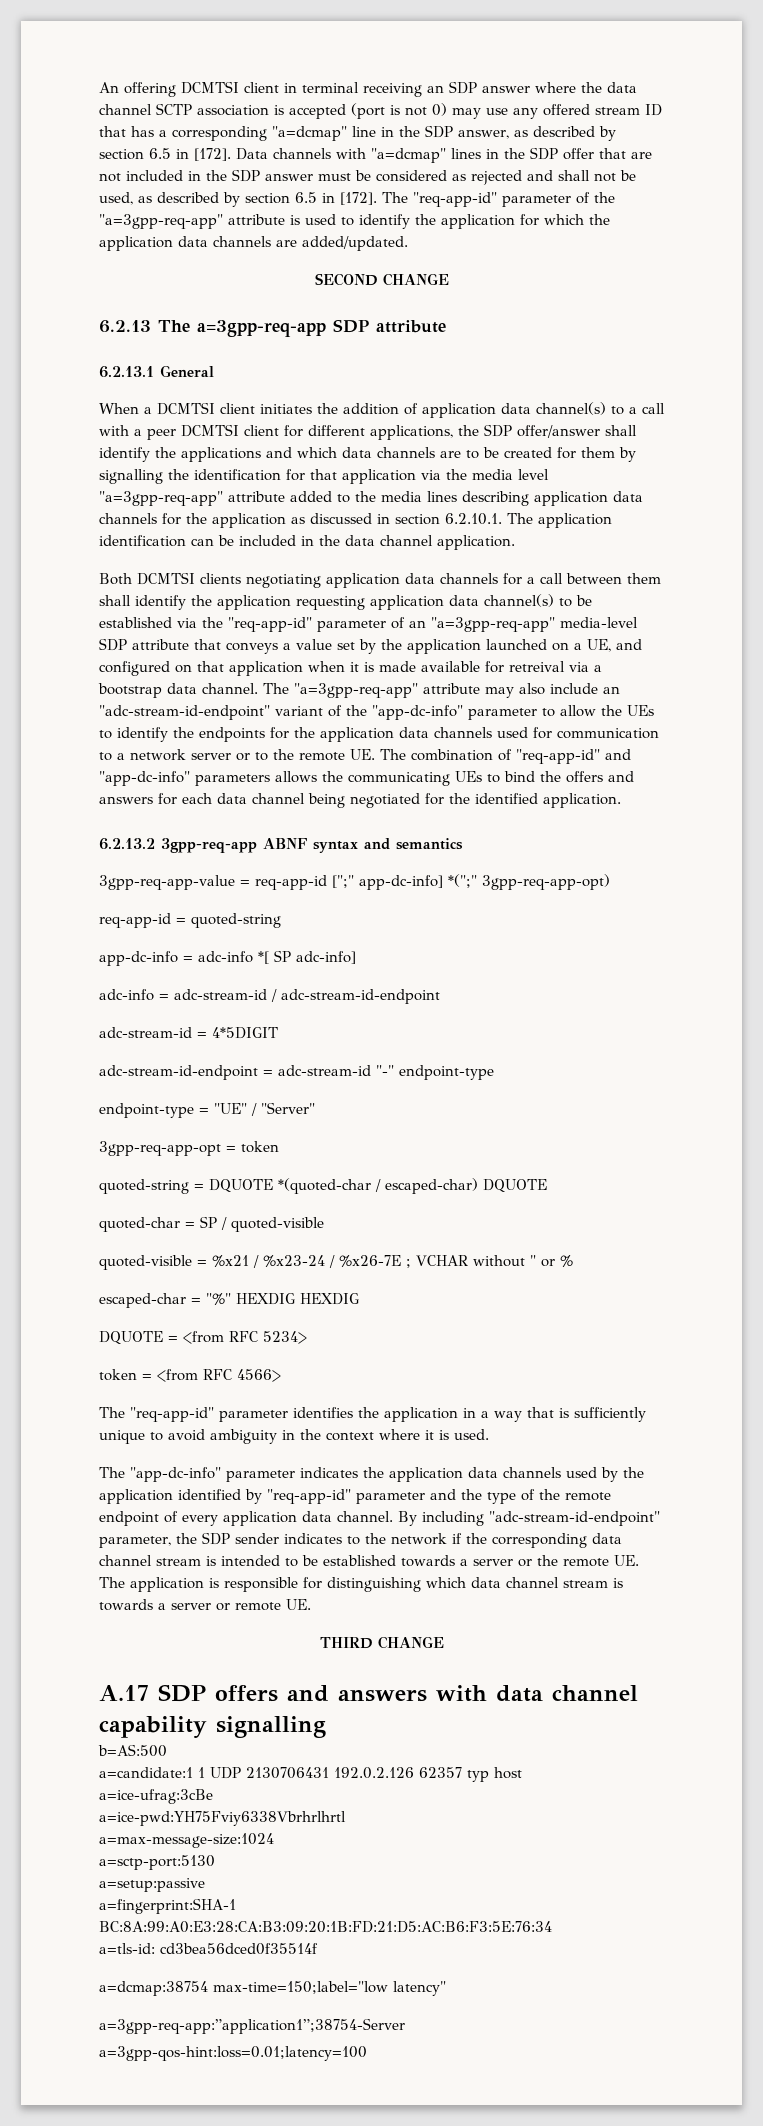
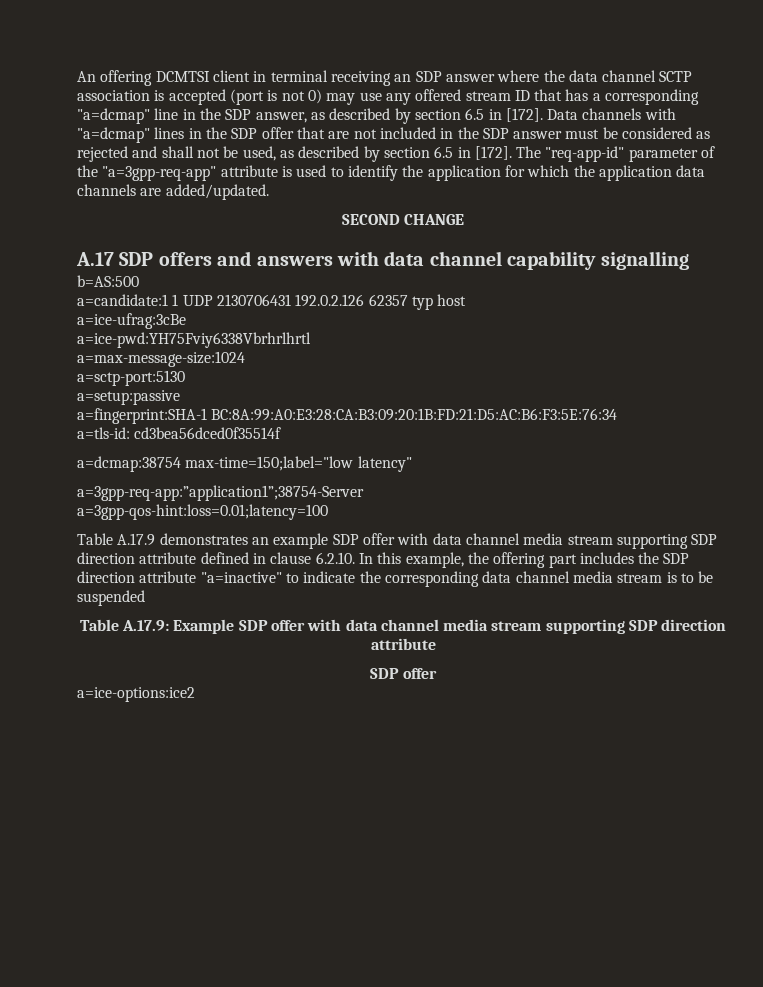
- 6.2.13 The a=3gpp-req-app SDP attribute
- 6.2.13.1 General
- When a DCMTSI client initiates the addition of application data channel(s) to a call with a peer DCMTSI client for different applications, the SDP offer/answer shall identify the applications and which data channels are to be created for them by signalling the identification for that application via the media level "a=3gpp-req-app" attribute added to the media lines describing application data channels for the application as discussed in section 6.2.10.1. The application identification can be included in the data channel application.
- Both DCMTSI clients negotiating application data channels for a call between them shall identify the application requesting application data channel(s) to be established via the "req-app-id" parameter of an "a=3gpp-req-app" media-level SDP attribute that conveys a value set by the application launched on a UE, and configured on that application when it is made available for retreival via a bootstrap data channel. The "a=3gpp-req-app" attribute may also include an "adc-stream-id-endpoint" variant of the "app-dc-info" parameter to allow the UEs to identify the endpoints for the application data channels used for communication to a network server or to the remote UE. The combination of "req-app-id" and "app-dc-info" parameters allows the communicating UEs to bind the offers and answers for each data channel being negotiated for the identified application.
- 6.2.13.2 3gpp-req-app ABNF syntax and semantics
- 3gpp-req-app-value = req-app-id [";" app-dc-info] *(";" 3gpp-req-app-opt)
- req-app-id = quoted-string
- app-dc-info = adc-info *[ SP adc-info]
- adc-info = adc-stream-id / adc-stream-id-endpoint
- adc-stream-id = 4*5DIGIT
- adc-stream-id-endpoint = adc-stream-id "-" endpoint-type
- endpoint-type = "UE" / "Server"
- 3gpp-req-app-opt = token
- quoted-string = DQUOTE *(quoted-char / escaped-char) DQUOTE
- quoted-char = SP / quoted-visible
- quoted-visible = %x21 / %x23-24 / %x26-7E ; VCHAR without " or %
- escaped-char = "%" HEXDIG HEXDIG
- DQUOTE = <from RFC 5234>
- token = <from RFC 4566>
- The "req-app-id" parameter identifies the application in a way that is sufficiently unique to avoid ambiguity in the context where it is used.
- The "app-dc-info" parameter indicates the application data channels used by the application identified by "req-app-id" parameter and the type of the remote endpoint of every application data channel. By including "adc-stream-id-endpoint" parameter, the SDP sender indicates to the network if the corresponding data channel stream is intended to be established towards a server or the remote UE. The application is responsible for distinguishing which data channel stream is towards a server or remote UE.
- THIRD CHANGE
+ Table A.17.9 demonstrates an example SDP offer with data channel media stream supporting SDP direction attribute defined in clause 6.2.10. In this example, the offering part includes the SDP direction attribute "a=inactive" to indicate the corresponding data channel media stream is to be suspended
+ Table A.17.9: Example SDP offer with data channel media stream supporting SDP direction attribute
+ SDP offer
+ a=ice-options:ice2

